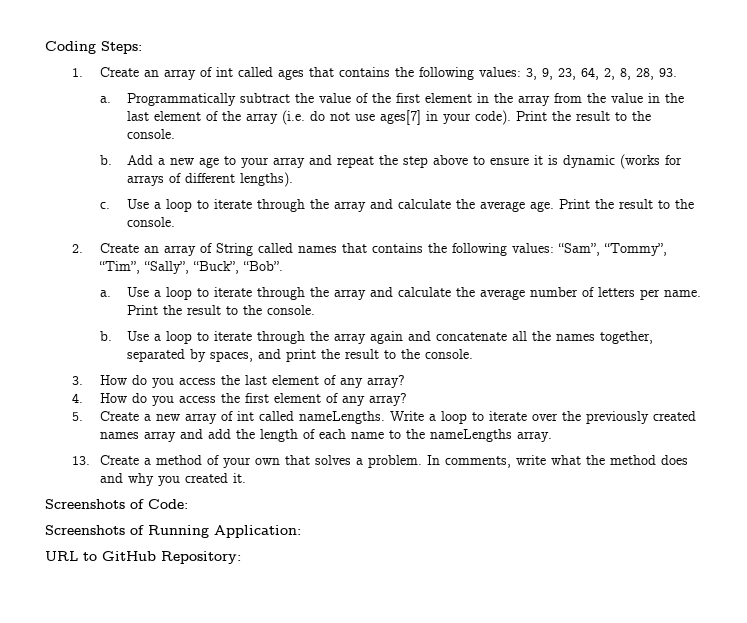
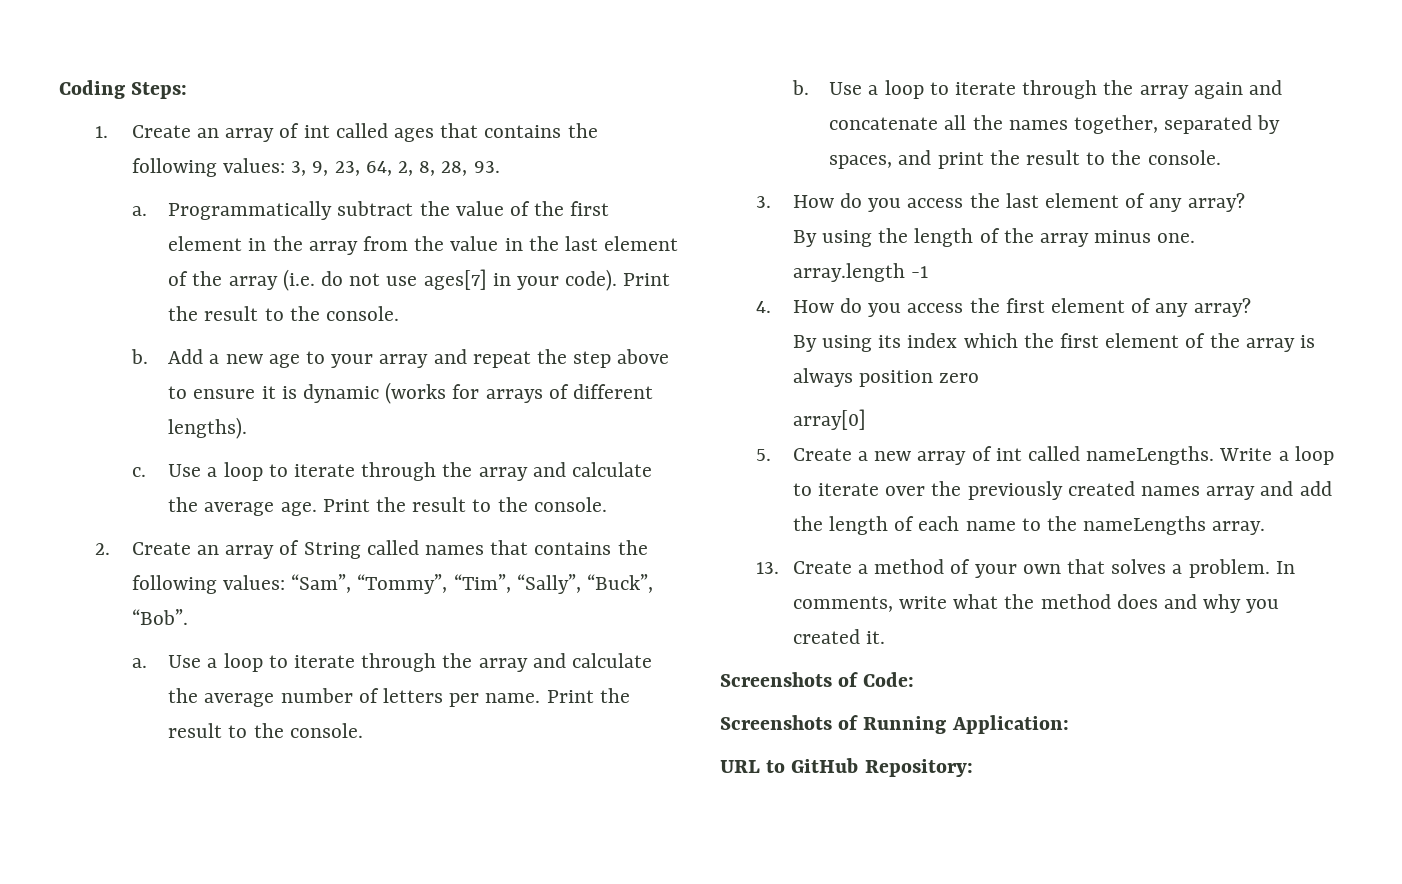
+ By using the length of the array minus one.
+ array.length -1
+ By using its index which the first element of the array is always position zero
+ array[0]

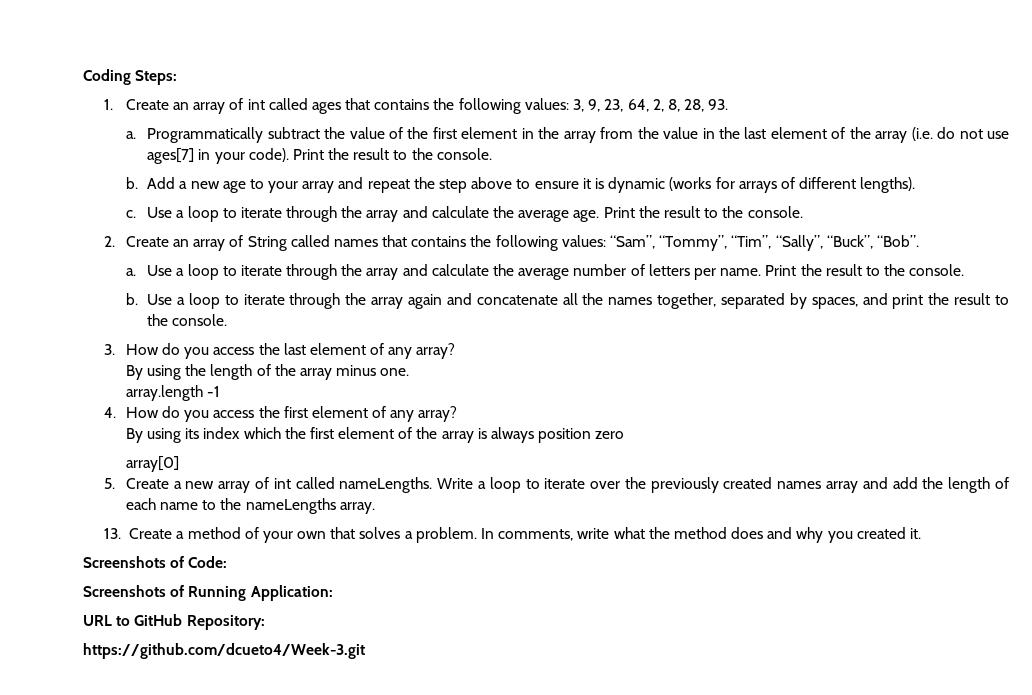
+ https://github.com/dcueto4/Week-3.git

